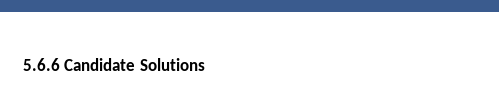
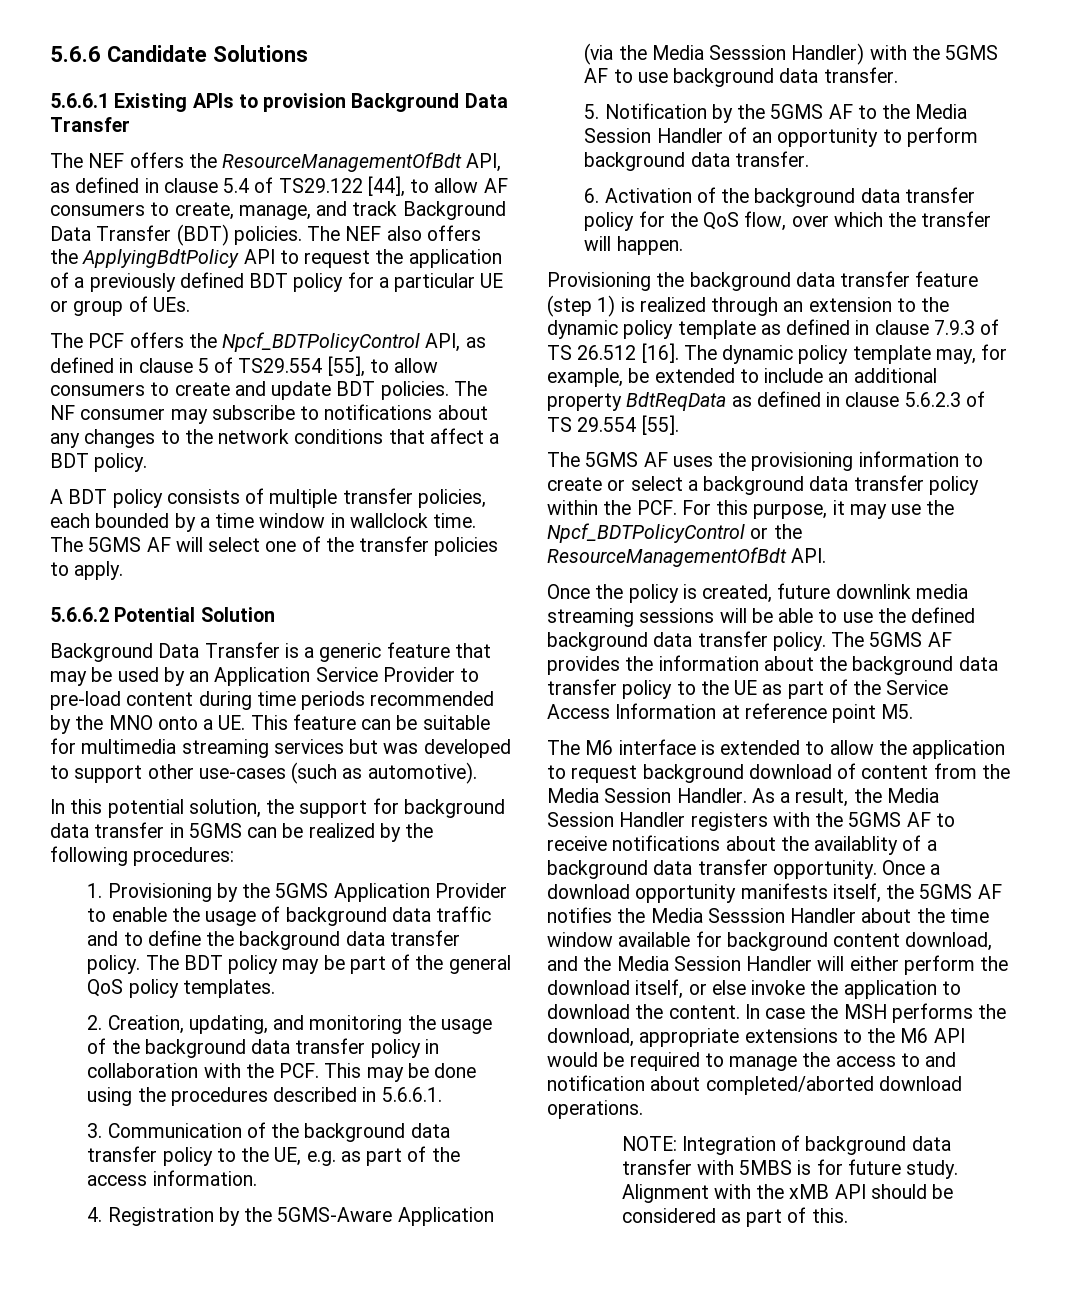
+ 5.6.6.1 Existing APIs to provision Background Data Transfer
+ The NEF offers the ResourceManagementOfBdt API, as defined in clause 5.4 of TS29.122 [44], to allow AF consumers to create, manage, and track Background Data Transfer (BDT) policies. The NEF also offers the ApplyingBdtPolicy API to request the application of a previously defined BDT policy for a particular UE or group of UEs.
+ The PCF offers the Npcf_BDTPolicyControl API, as defined in clause 5 of TS29.554 [55], to allow consumers to create and update BDT policies. The NF consumer may subscribe to notifications about any changes to the network conditions that affect a BDT policy.
+ A BDT policy consists of multiple transfer policies, each bounded by a time window in wallclock time. The 5GMS AF will select one of the transfer policies to apply.
+ 5.6.6.2 Potential Solution
+ Background Data Transfer is a generic feature that may be used by an Application Service Provider to pre-load content during time periods recommended by the MNO onto a UE. This feature can be suitable for multimedia streaming services but was developed to support other use-cases (such as automotive).
+ In this potential solution, the support for background data transfer in 5GMS can be realized by the following procedures:
+ 1. Provisioning by the 5GMS Application Provider to enable the usage of background data traffic and to define the background data transfer policy. The BDT policy may be part of the general QoS policy templates.
+ 2. Creation, updating, and monitoring the usage of the background data transfer policy in collaboration with the PCF. This may be done using the procedures described in 5.6.6.1.
+ 3. Communication of the background data transfer policy to the UE, e.g. as part of the access information.
+ 4. Registration by the 5GMS-Aware Application (via the Media Sesssion Handler) with the 5GMS AF to use background data transfer.
+ 5. Notification by the 5GMS AF to the Media Session Handler of an opportunity to perform background data transfer.
+ 6. Activation of the background data transfer policy for the QoS flow, over which the transfer will happen.
+ Provisioning the background data transfer feature (step 1) is realized through an extension to the dynamic policy template as defined in clause 7.9.3 of TS 26.512 [16]. The dynamic policy template may, for example, be extended to include an additional property BdtReqData as defined in clause 5.6.2.3 of TS 29.554 [55].
+ The 5GMS AF uses the provisioning information to create or select a background data transfer policy within the PCF. For this purpose, it may use the Npcf_BDTPolicyControl or the ResourceManagementOfBdt API.
+ Once the policy is created, future downlink media streaming sessions will be able to use the defined background data transfer policy. The 5GMS AF provides the information about the background data transfer policy to the UE as part of the Service Access Information at reference point M5.
+ The M6 interface is extended to allow the application to request background download of content from the Media Session Handler. As a result, the Media Session Handler registers with the 5GMS AF to receive notifications about the availablity of a background data transfer opportunity. Once a download opportunity manifests itself, the 5GMS AF notifies the Media Sesssion Handler about the time window available for background content download, and the Media Session Handler will either perform the download itself, or else invoke the application to download the content. In case the MSH performs the download, appropriate extensions to the M6 API would be required to manage the access to and notification about completed/aborted download operations.
+ NOTE: Integration of background data transfer with 5MBS is for future study. Alignment with the xMB API should be considered as part of this.

